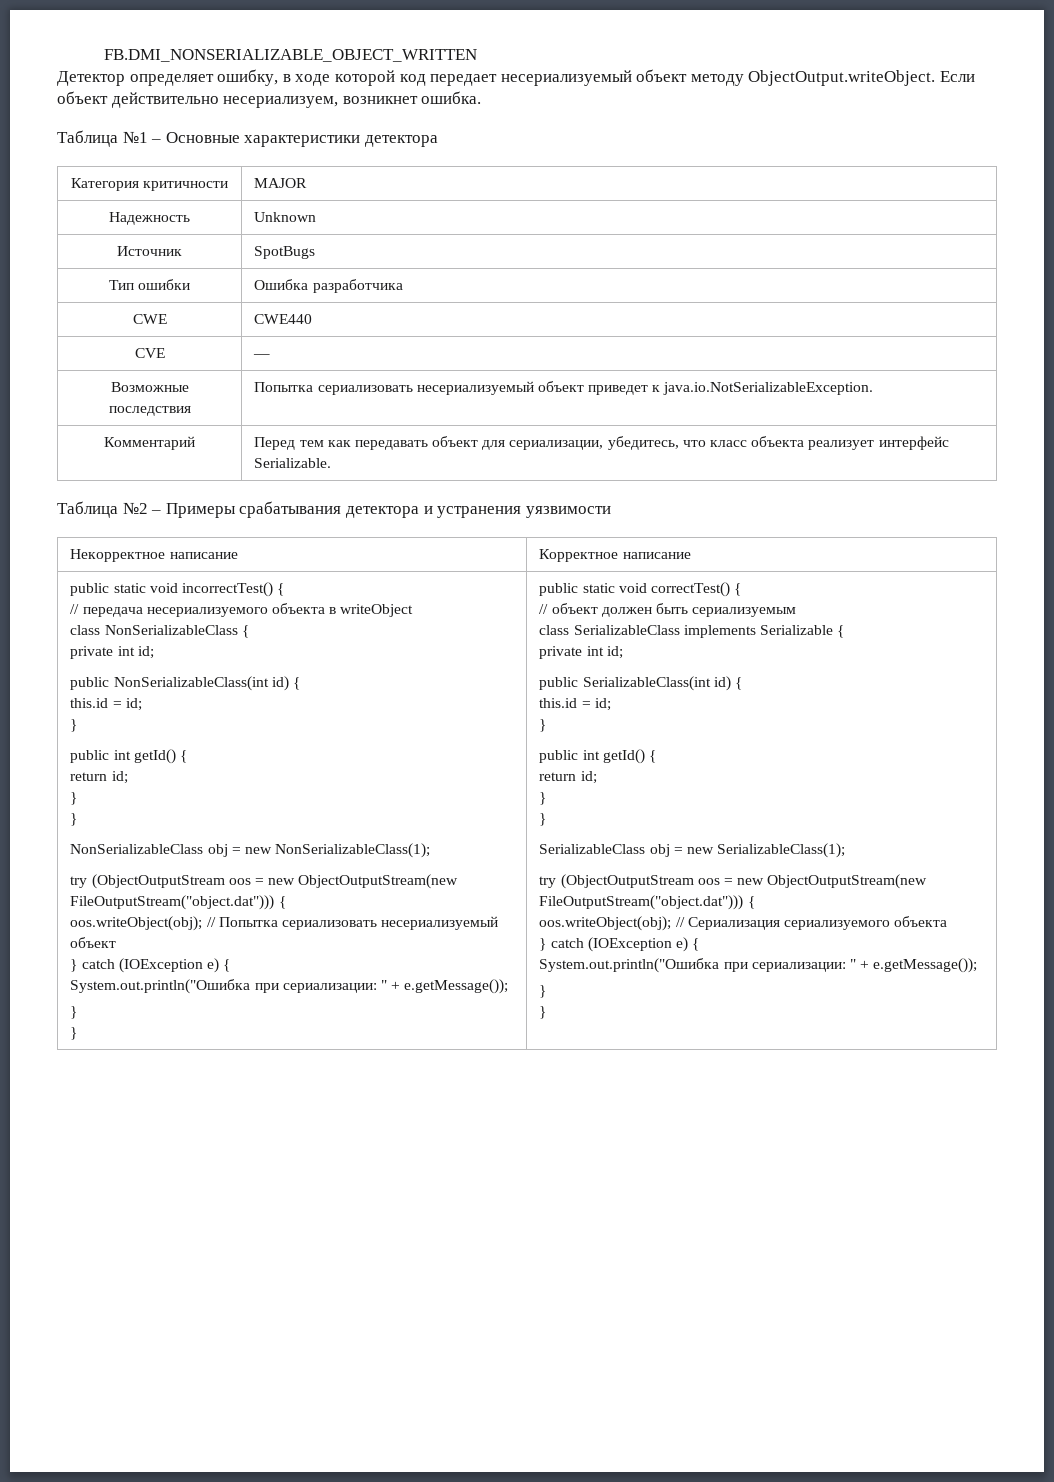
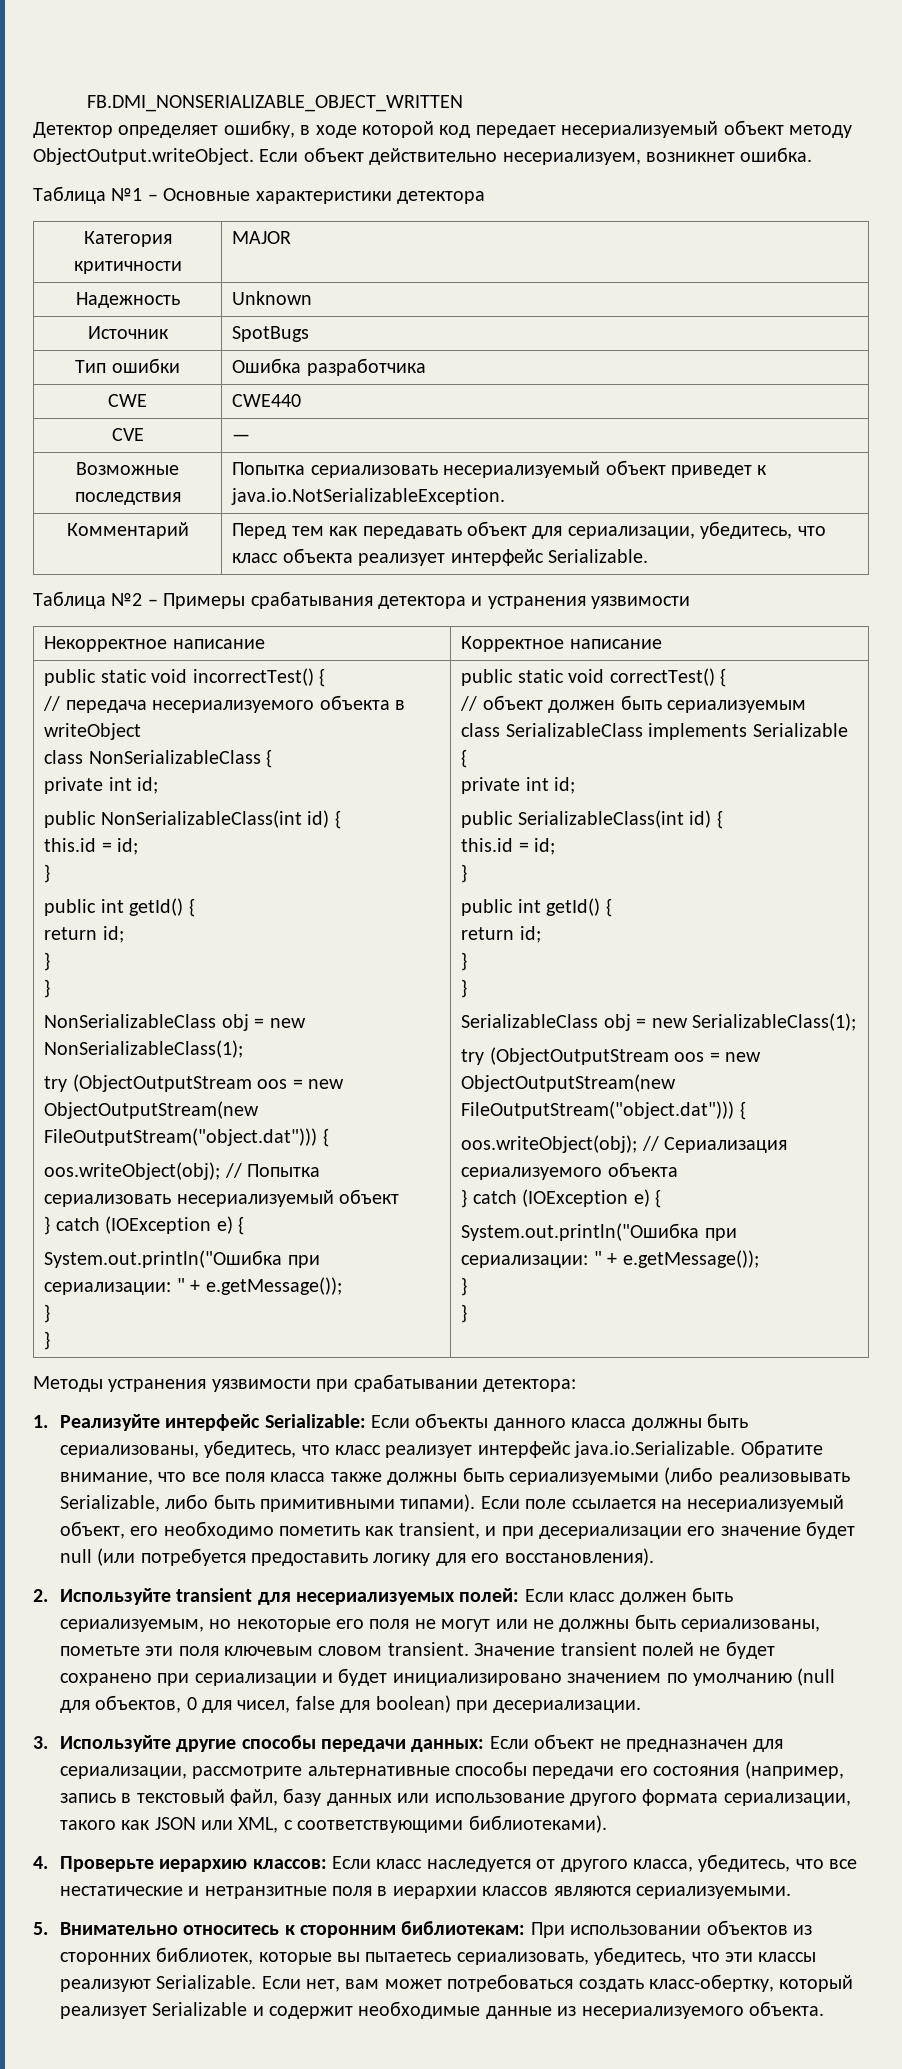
+ Методы устранения уязвимости при срабатывании детектора:
+ 1. Реализуйте интерфейс Serializable: Если объекты данного класса должны быть сериализованы, убедитесь, что класс реализует интерфейс java.io.Serializable. Обратите внимание, что все поля класса также должны быть сериализуемыми (либо реализовывать Serializable, либо быть примитивными типами). Если поле ссылается на несериализуемый объект, его необходимо пометить как transient, и при десериализации его значение будет null (или потребуется предоставить логику для его восстановления).
+ 2. Используйте transient для несериализуемых полей: Если класс должен быть сериализуемым, но некоторые его поля не могут или не должны быть сериализованы, пометьте эти поля ключевым словом transient. Значение transient полей не будет сохранено при сериализации и будет инициализировано значением по умолчанию (null для объектов, 0 для чисел, false для boolean) при десериализации.
+ 3. Используйте другие способы передачи данных: Если объект не предназначен для сериализации, рассмотрите альтернативные способы передачи его состояния (например, запись в текстовый файл, базу данных или использование другого формата сериализации, такого как JSON или XML, с соответствующими библиотеками).
+ 4. Проверьте иерархию классов: Если класс наследуется от другого класса, убедитесь, что все нестатические и нетранзитные поля в иерархии классов являются сериализуемыми.
+ 5. Внимательно относитесь к сторонним библиотекам: При использовании объектов из сторонних библиотек, которые вы пытаетесь сериализовать, убедитесь, что эти классы реализуют Serializable. Если нет, вам может потребоваться создать класс-обертку, который реализует Serializable и содержит необходимые данные из несериализуемого объекта.

